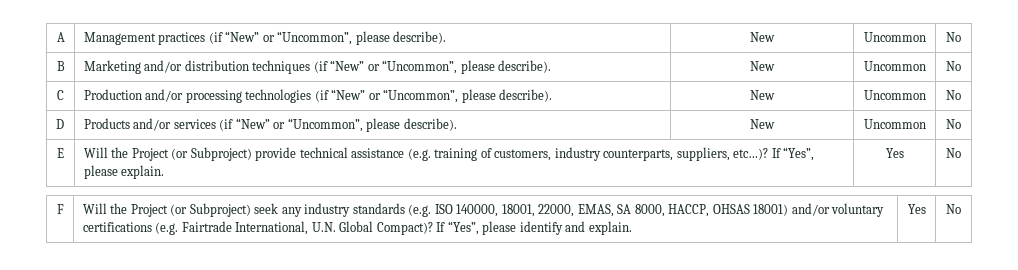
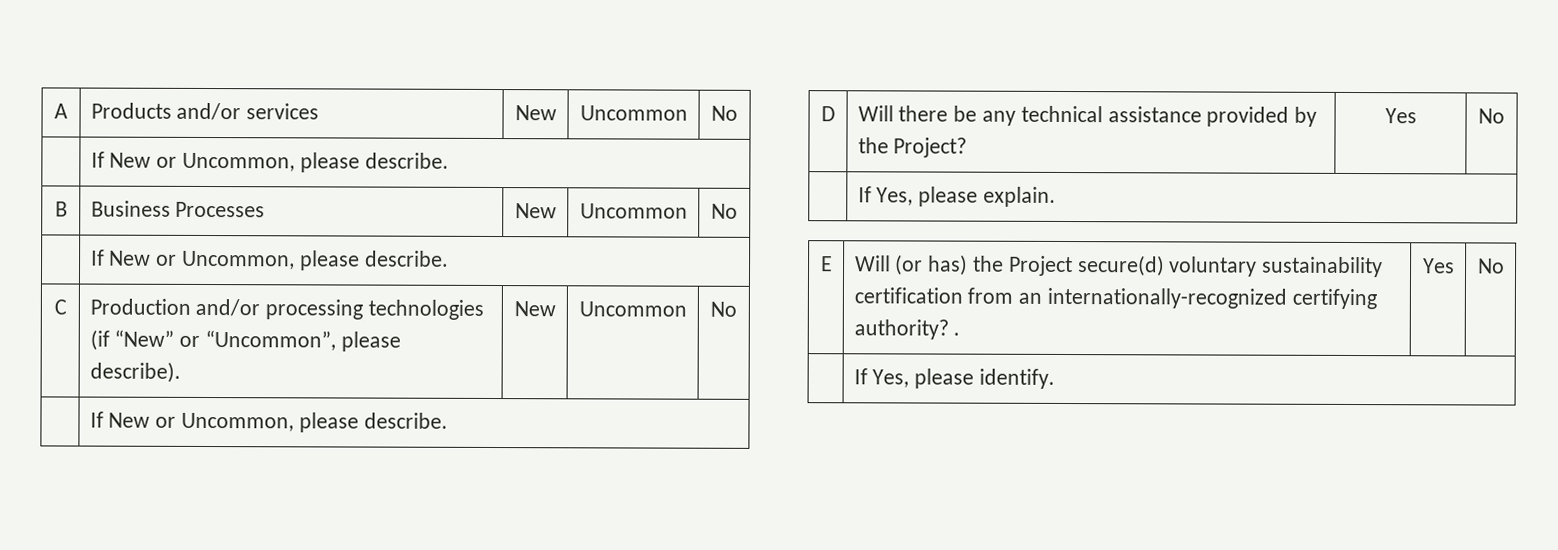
- A | Management practices (if “New” or “Uncommon”, please describe). | New | Uncommon | No
- B | Marketing and/or distribution techniques (if “New” or “Uncommon”, please describe). | New | Uncommon | No
+ A | Products and/or services | New | Uncommon | No
+ | If New or Uncommon, please describe.
+ B | Business Processes | New | Uncommon | No
+ | If New or Uncommon, please describe.
  C | Production and/or processing technologies (if “New” or “Uncommon”, please describe). | New | Uncommon | No
- D | Products and/or services (if “New” or “Uncommon”, please describe). | New | Uncommon | No
- E | Will the Project (or Subproject) provide technical assistance (e.g. training of customers, industry counterparts, suppliers, etc…)? If “Yes”, please explain. | Yes | No
- F | Will the Project (or Subproject) seek any industry standards (e.g. ISO 140000, 18001, 22000, EMAS, SA 8000, HACCP, OHSAS 18001) and/or voluntary certifications (e.g. Fairtrade International, U.N. Global Compact)? If “Yes”, please identify and explain. | Yes | No
+ | If New or Uncommon, please describe.
+ D | Will there be any technical assistance provided by the Project? | Yes | No
+ | If Yes, please explain.
+ E | Will (or has) the Project secure(d) voluntary sustainability certification from an internationally-recognized certifying authority? . | Yes | No
+ | If Yes, please identify.

